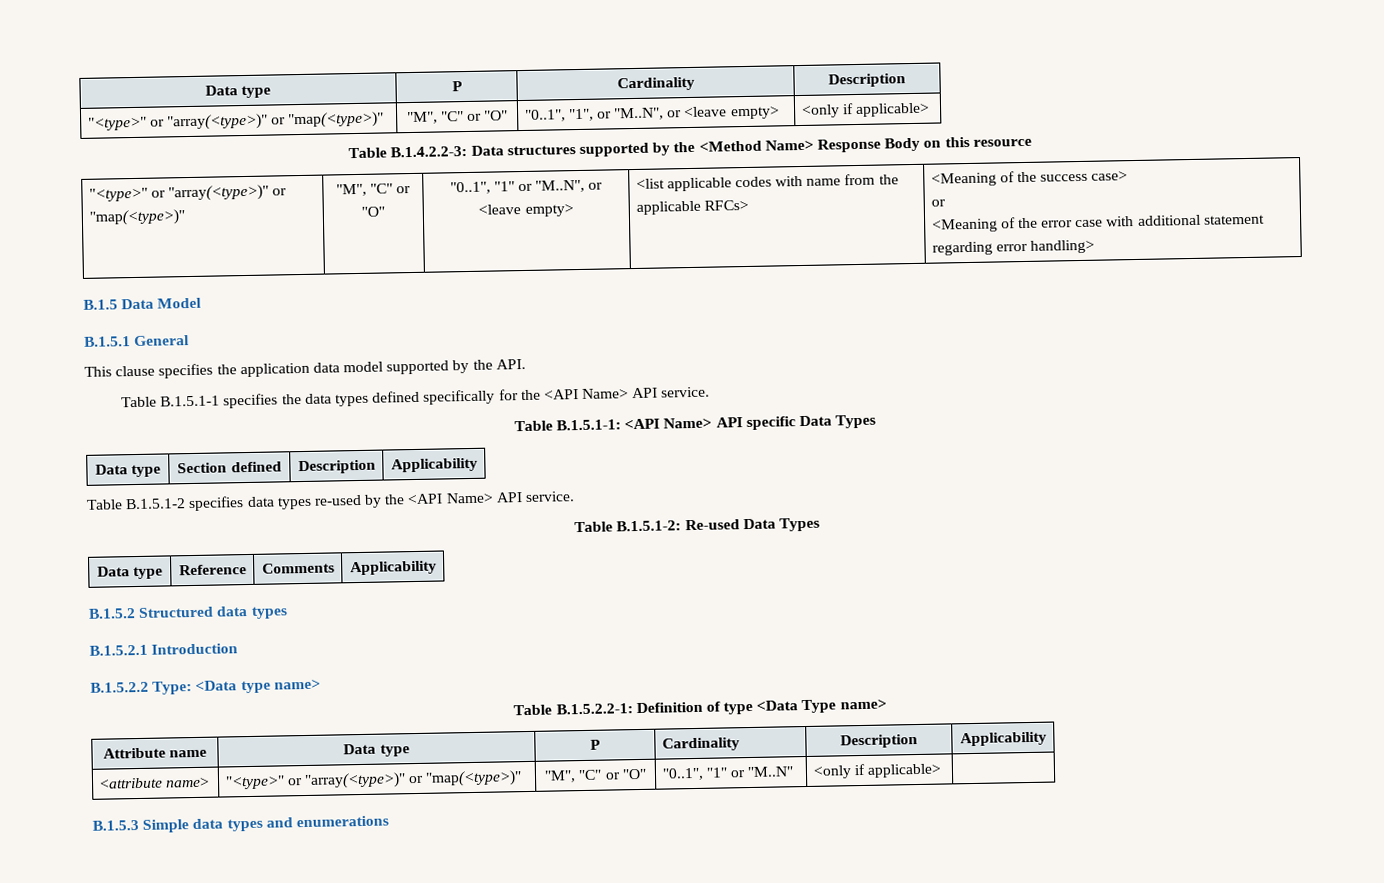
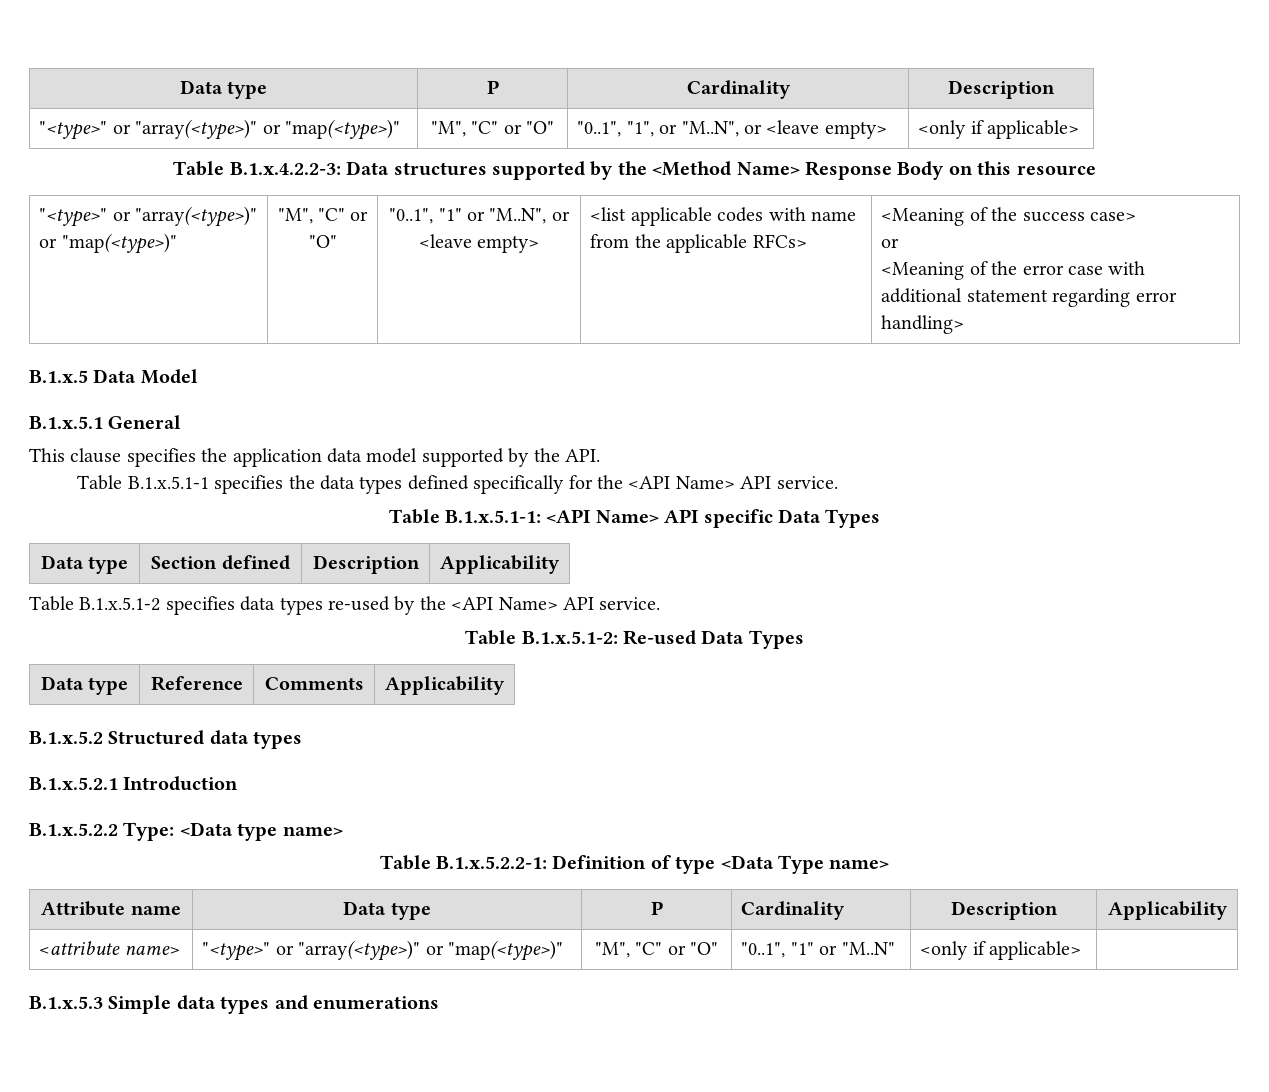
- Table B.1.4.2.2-3: Data structures supported by the <Method Name> Response Body on this resource
+ Table B.1.x.4.2.2-3: Data structures supported by the <Method Name> Response Body on this resource
- B.1.5 Data Model
+ B.1.x.5 Data Model
- B.1.5.1 General
+ B.1.x.5.1 General
- Table B.1.5.1-1 specifies the data types defined specifically for the <API Name> API service.
+ Table B.1.x.5.1-1 specifies the data types defined specifically for the <API Name> API service.
- Table B.1.5.1-1: <API Name> API specific Data Types
+ Table B.1.x.5.1-1: <API Name> API specific Data Types
- Table B.1.5.1-2 specifies data types re-used by the <API Name> API service.
+ Table B.1.x.5.1-2 specifies data types re-used by the <API Name> API service.
- Table B.1.5.1-2: Re-used Data Types
+ Table B.1.x.5.1-2: Re-used Data Types
- B.1.5.2 Structured data types
+ B.1.x.5.2 Structured data types
- B.1.5.2.1 Introduction
+ B.1.x.5.2.1 Introduction
- B.1.5.2.2 Type: <Data type name>
+ B.1.x.5.2.2 Type: <Data type name>
- Table B.1.5.2.2-1: Definition of type <Data Type name>
+ Table B.1.x.5.2.2-1: Definition of type <Data Type name>
- B.1.5.3 Simple data types and enumerations
+ B.1.x.5.3 Simple data types and enumerations

